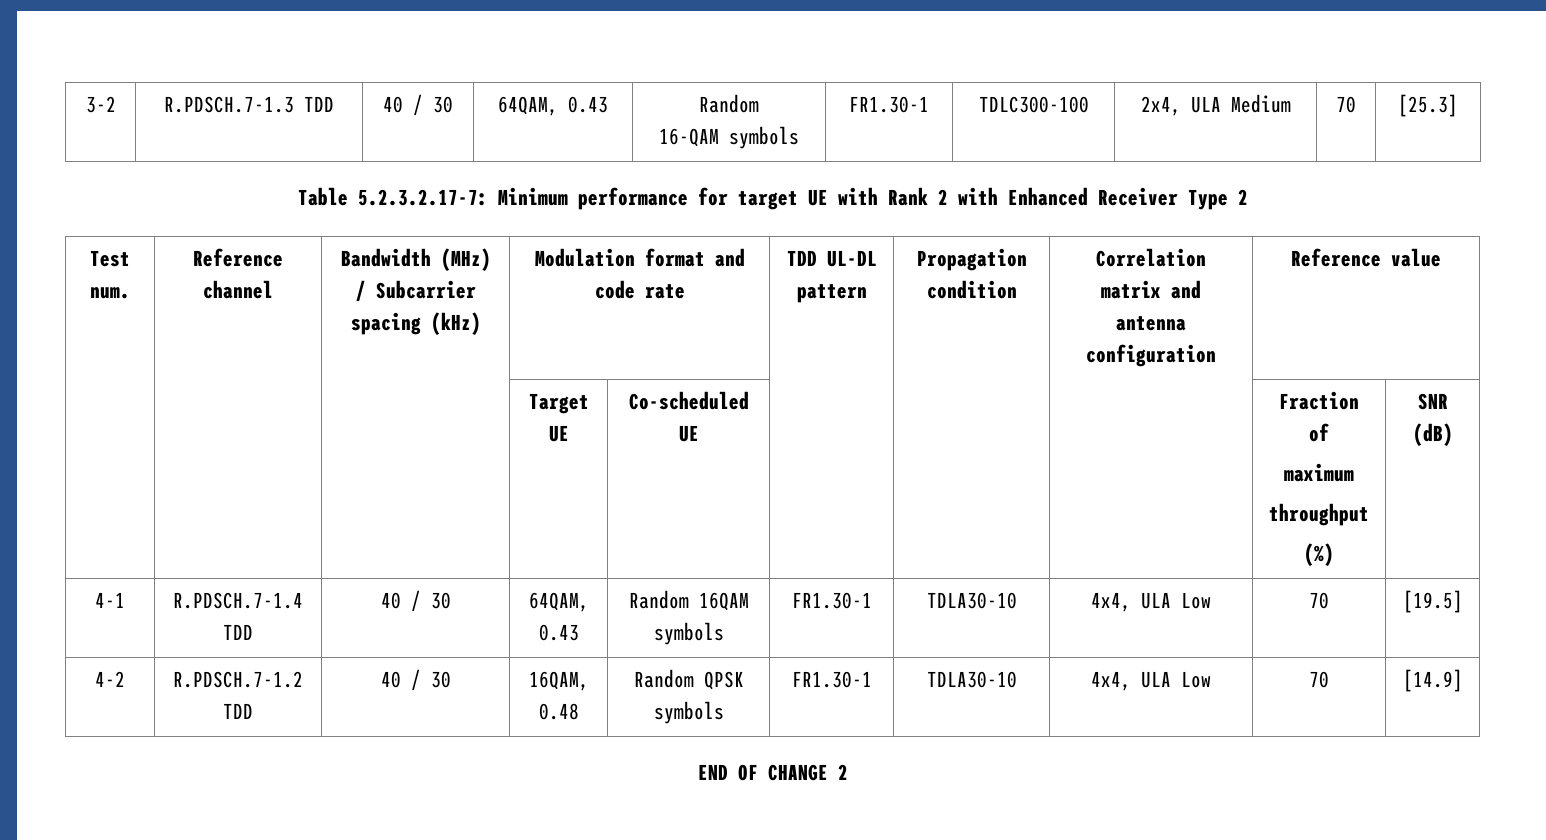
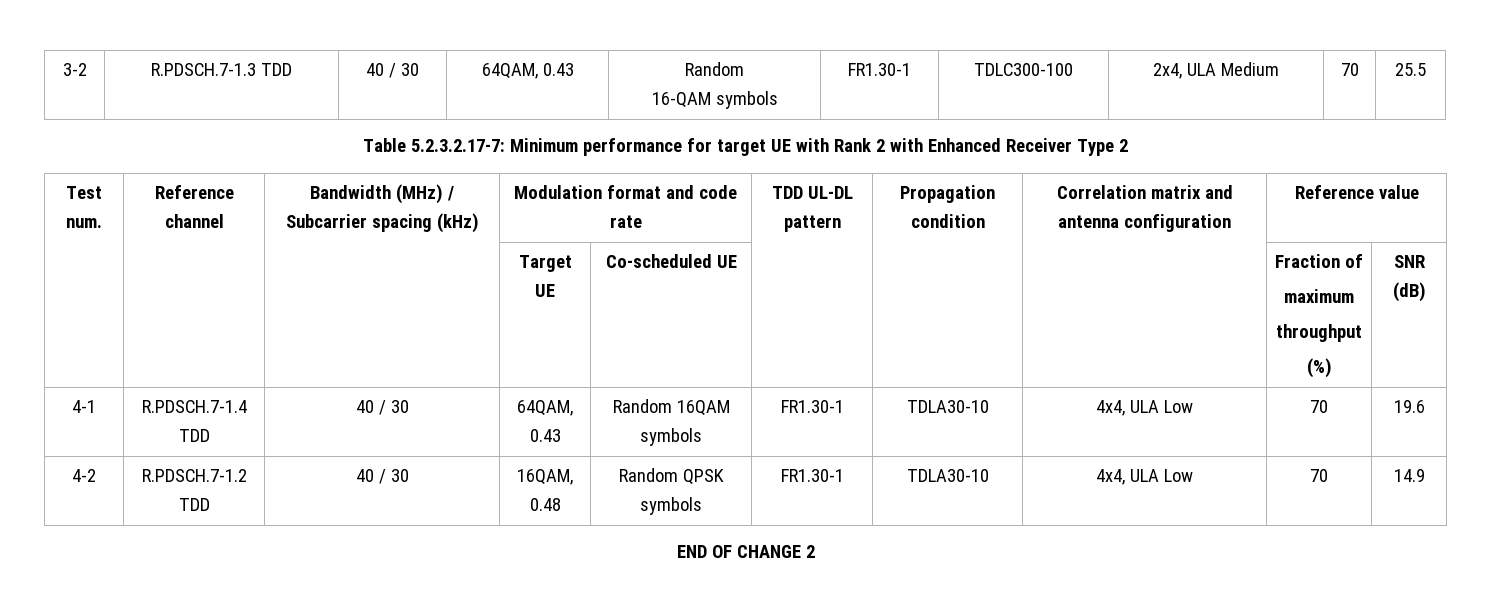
  3-2 | R.PDSCH.7-1.3 TDD | 40 / 30 | 64QAM, 0.43 | Random
- 16-QAM symbols | FR1.30-1 | TDLC300-100 | 2x4, ULA Medium | 70 | [25.3]
+ 16-QAM symbols | FR1.30-1 | TDLC300-100 | 2x4, ULA Medium | 70 | 25.5
- 4-1 | R.PDSCH.7-1.4 TDD | 40 / 30 | 64QAM, 0.43 | Random 16QAM symbols | FR1.30-1 | TDLA30-10 | 4x4, ULA Low | 70 | [19.5]
+ 4-1 | R.PDSCH.7-1.4 TDD | 40 / 30 | 64QAM, 0.43 | Random 16QAM symbols | FR1.30-1 | TDLA30-10 | 4x4, ULA Low | 70 | 19.6
- 4-2 | R.PDSCH.7-1.2 TDD | 40 / 30 | 16QAM, 0.48 | Random QPSK symbols | FR1.30-1 | TDLA30-10 | 4x4, ULA Low | 70 | [14.9]
+ 4-2 | R.PDSCH.7-1.2 TDD | 40 / 30 | 16QAM, 0.48 | Random QPSK symbols | FR1.30-1 | TDLA30-10 | 4x4, ULA Low | 70 | 14.9

